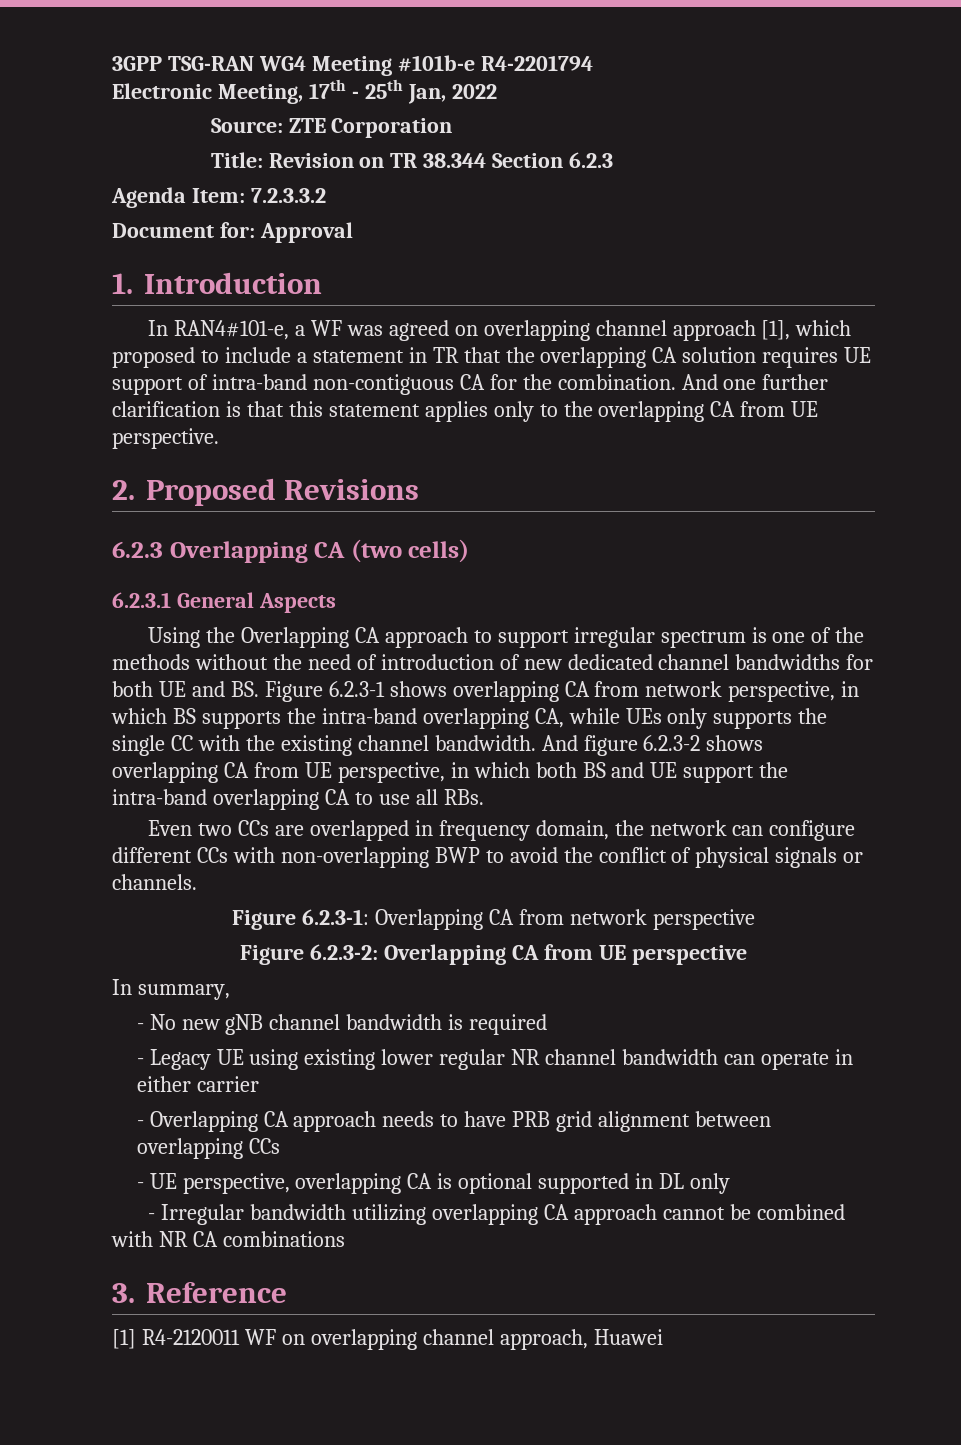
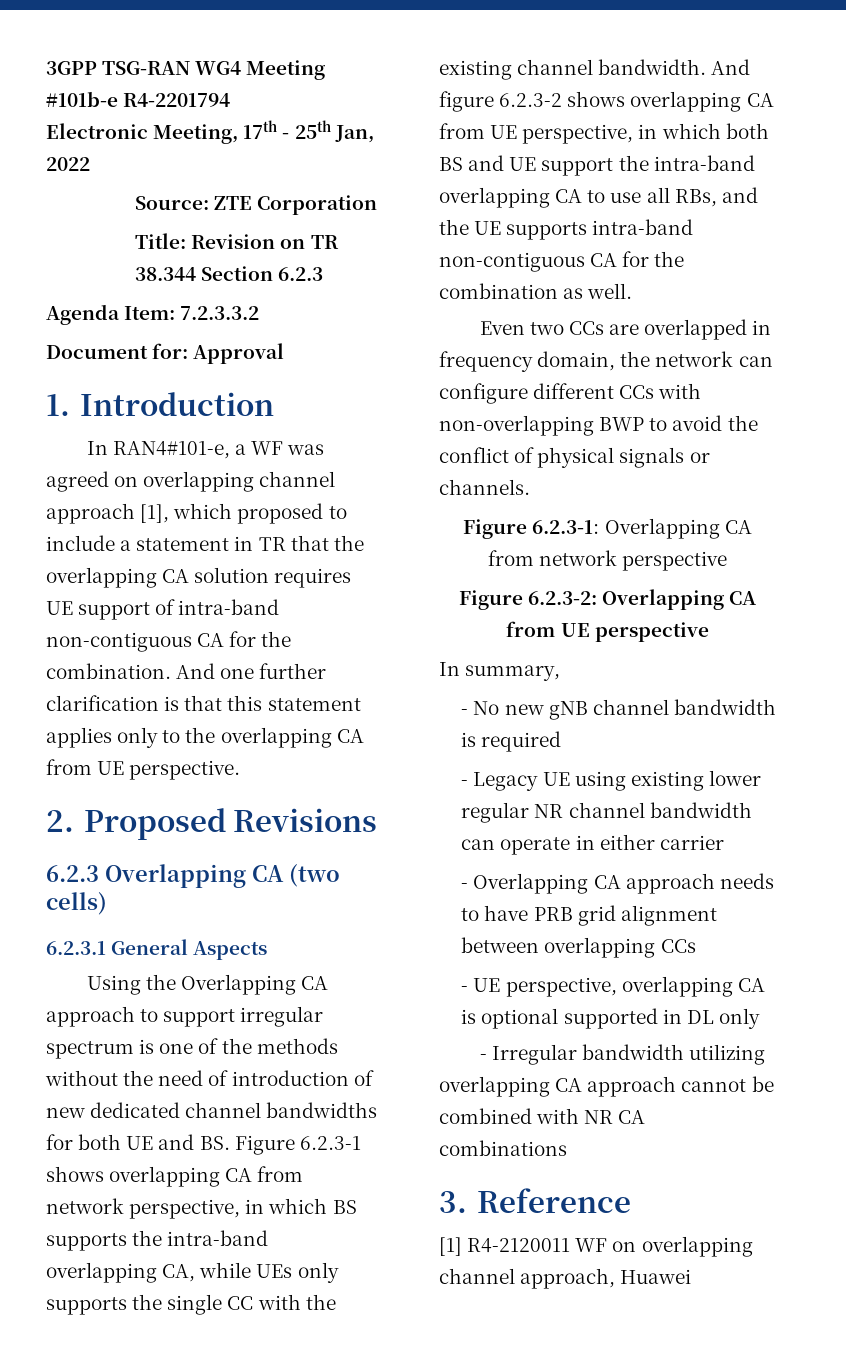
- And figure 6.2.3-2 shows overlapping CA from UE perspective, in which both BS and UE support the intra-band overlapping CA to use all RBs.
+ And figure 6.2.3-2 shows overlapping CA from UE perspective, in which both BS and UE support the intra-band overlapping CA to use all RBs, and the UE supports intra-band non-contiguous CA for the combination as well.

